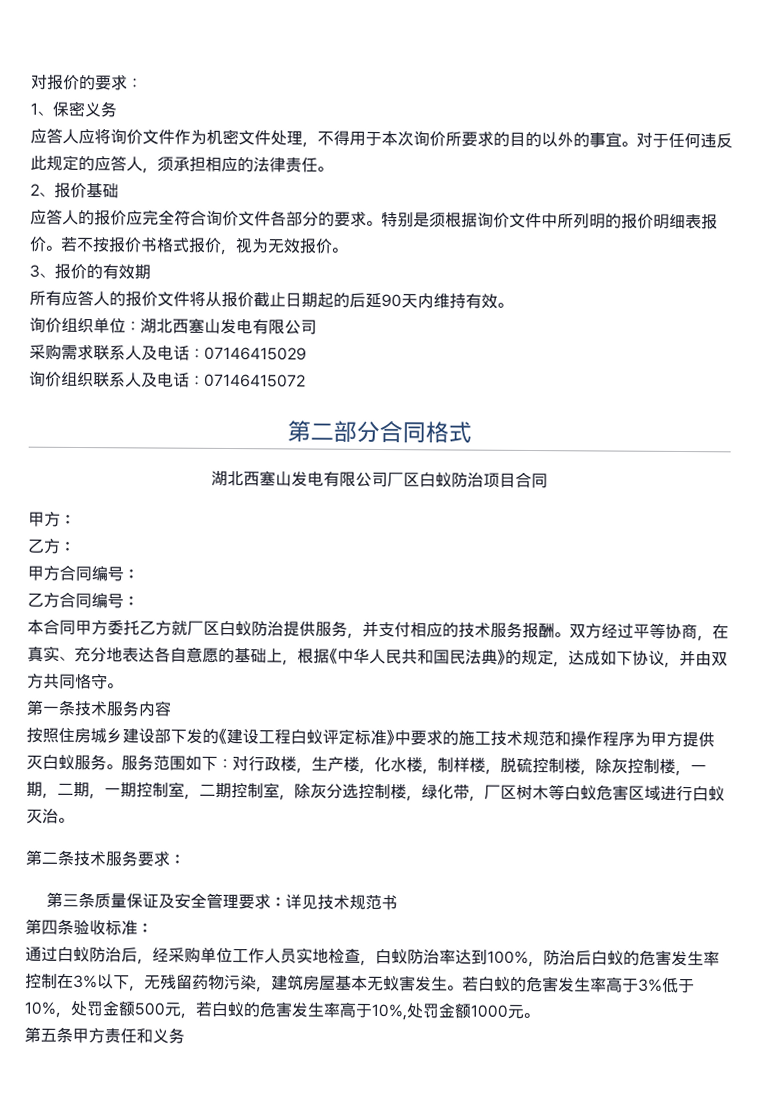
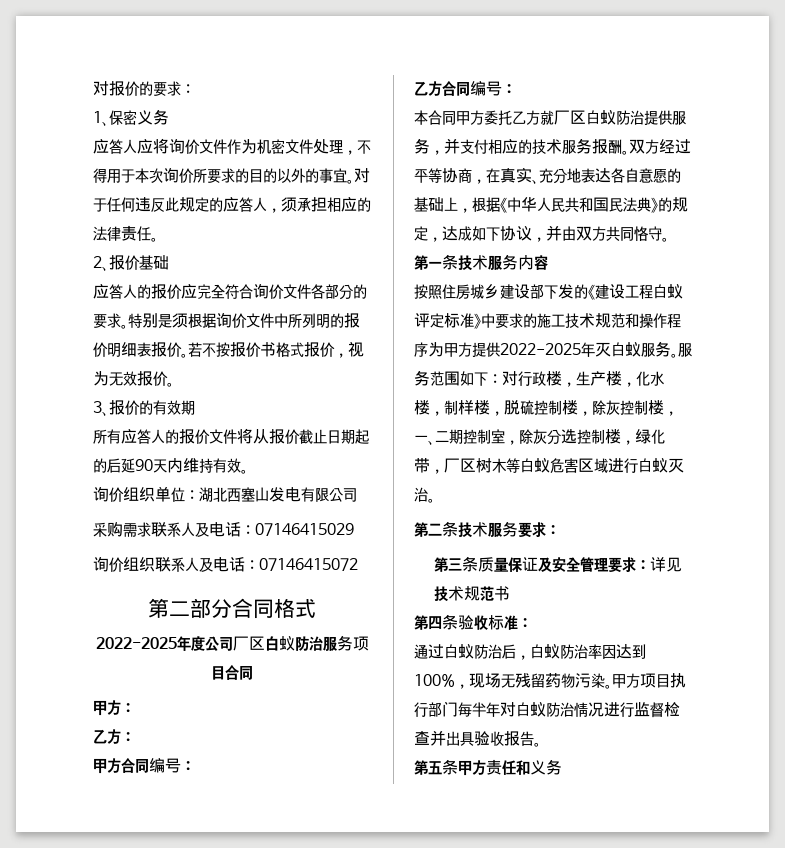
- 湖北西塞山发电有限公司厂区白蚁防治项目合同
+ 2022-2025年度公司厂区白蚁防治服务项目合同
- 按照住房城乡建设部下发的《建设工程白蚁评定标准》中要求的施工技术规范和操作程序为甲方提供灭白蚁服务。
+ 按照住房城乡建设部下发的《建设工程白蚁评定标准》中要求的施工技术规范和操作程序为甲方提供2022-2025年灭白蚁服务。
- 服务范围如下：对行政楼，生产楼，化水楼，制样楼，脱硫控制楼，除灰控制楼，一期，二期，一期控制室，二期控制室，除灰分选控制楼，绿化带，厂区树木等白蚁危害区域进行白蚁灭治。
+ 服务范围如下：对行政楼，生产楼，化水楼，制样楼，脱硫控制楼，除灰控制楼，一、二期控制室，除灰分选控制楼，绿化带，厂区树木等白蚁危害区域进行白蚁灭治。
- 通过白蚁防治后，经采购单位工作人员实地检查，白蚁防治率达到100%，防治后白蚁的危害发生率控制在3%以下，无残留药物污染，建筑房屋基本无蚁害发生。若白蚁的危害发生率高于3%低于10%，处罚金额500元，若白蚁的危害发生率高于10%,处罚金额1000元。
+ 通过白蚁防治后，白蚁防治率因达到100%，现场无残留药物污染。甲方项目执行部门每半年对白蚁防治情况进行监督检查并出具验收报告。

